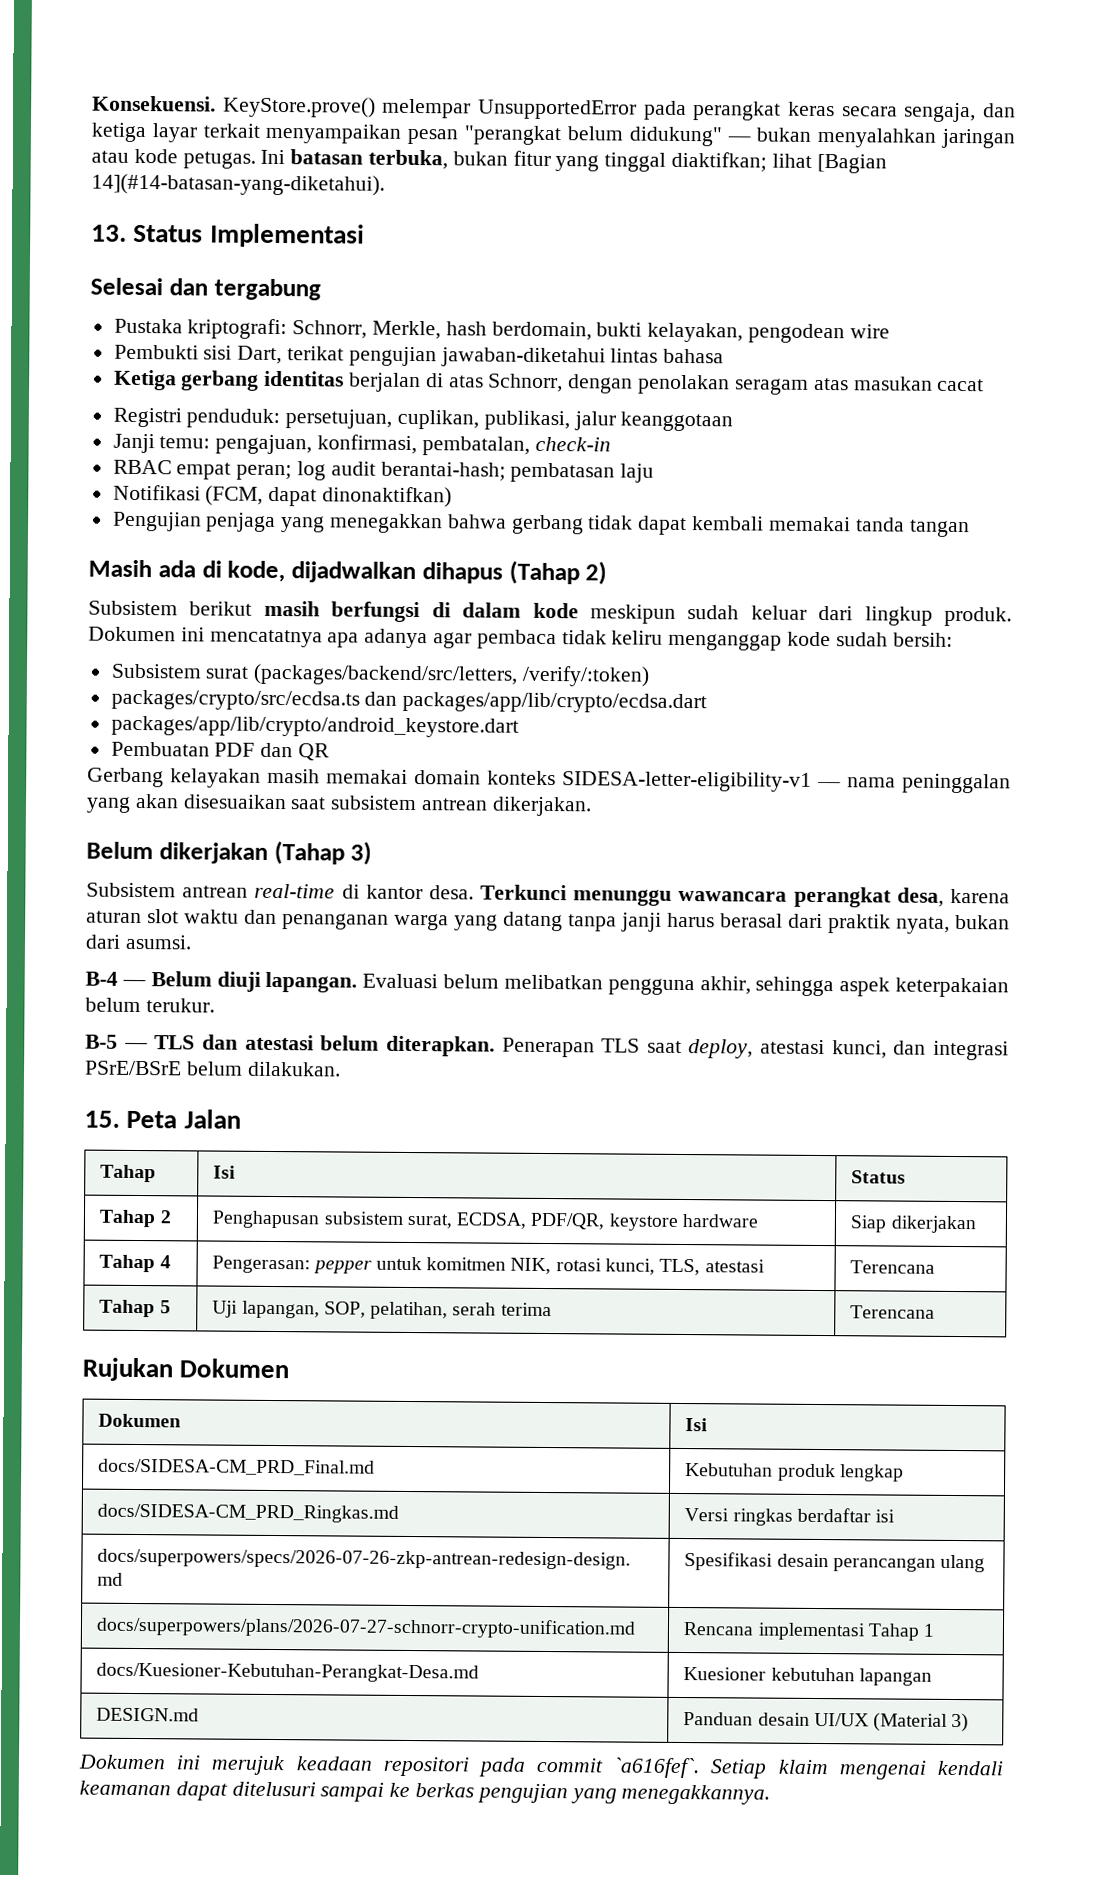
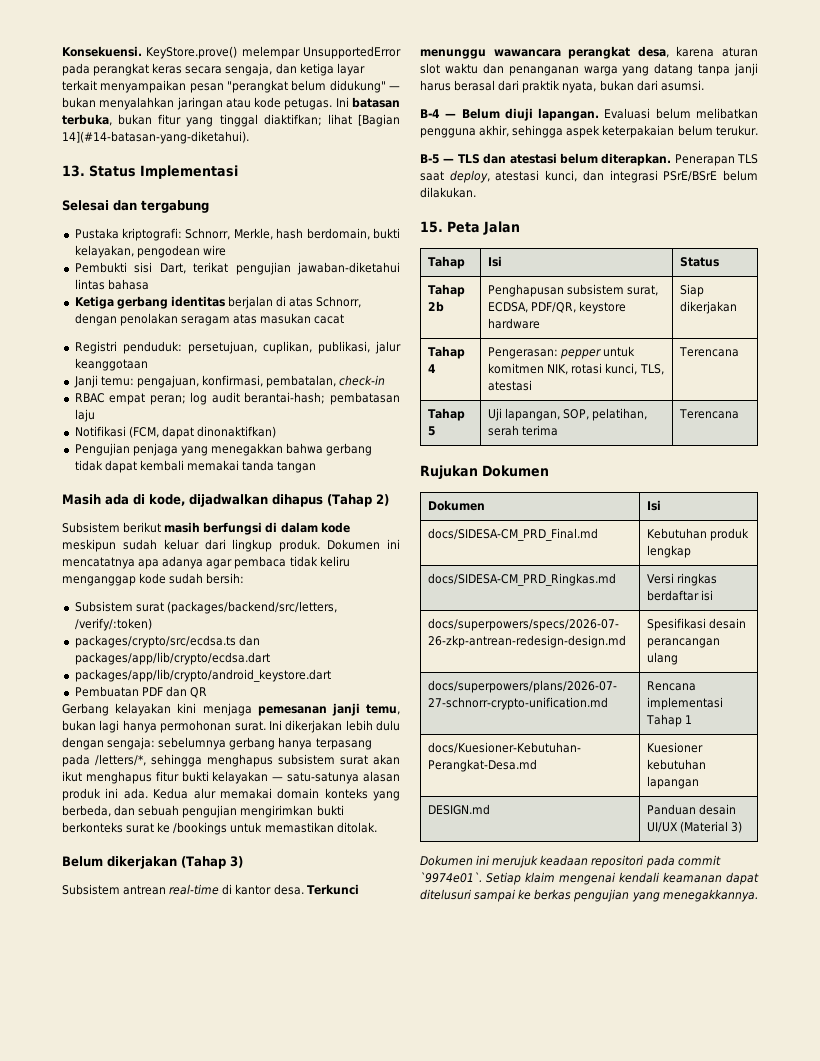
- Gerbang kelayakan masih memakai domain konteks SIDESA-letter-eligibility-v1 — nama peninggalan yang akan disesuaikan saat subsistem antrean dikerjakan.
+ Gerbang kelayakan kini menjaga pemesanan janji temu, bukan lagi hanya permohonan surat. Ini dikerjakan lebih dulu dengan sengaja: sebelumnya gerbang hanya terpasang pada /letters/*, sehingga menghapus subsistem surat akan ikut menghapus fitur bukti kelayakan — satu-satunya alasan produk ini ada. Kedua alur memakai domain konteks yang berbeda, dan sebuah pengujian mengirimkan bukti berkonteks surat ke /bookings untuk memastikan ditolak.
- Tahap 2 | Penghapusan subsistem surat, ECDSA, PDF/QR, keystore hardware | Siap dikerjakan
+ Tahap 2b | Penghapusan subsistem surat, ECDSA, PDF/QR, keystore hardware | Siap dikerjakan
- Dokumen ini merujuk keadaan repositori pada commit `a616fef`.
+ Dokumen ini merujuk keadaan repositori pada commit `9974e01`.

